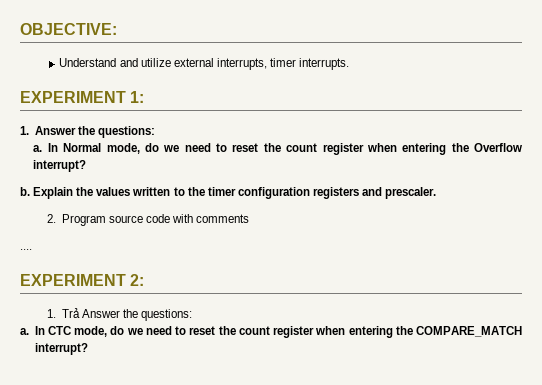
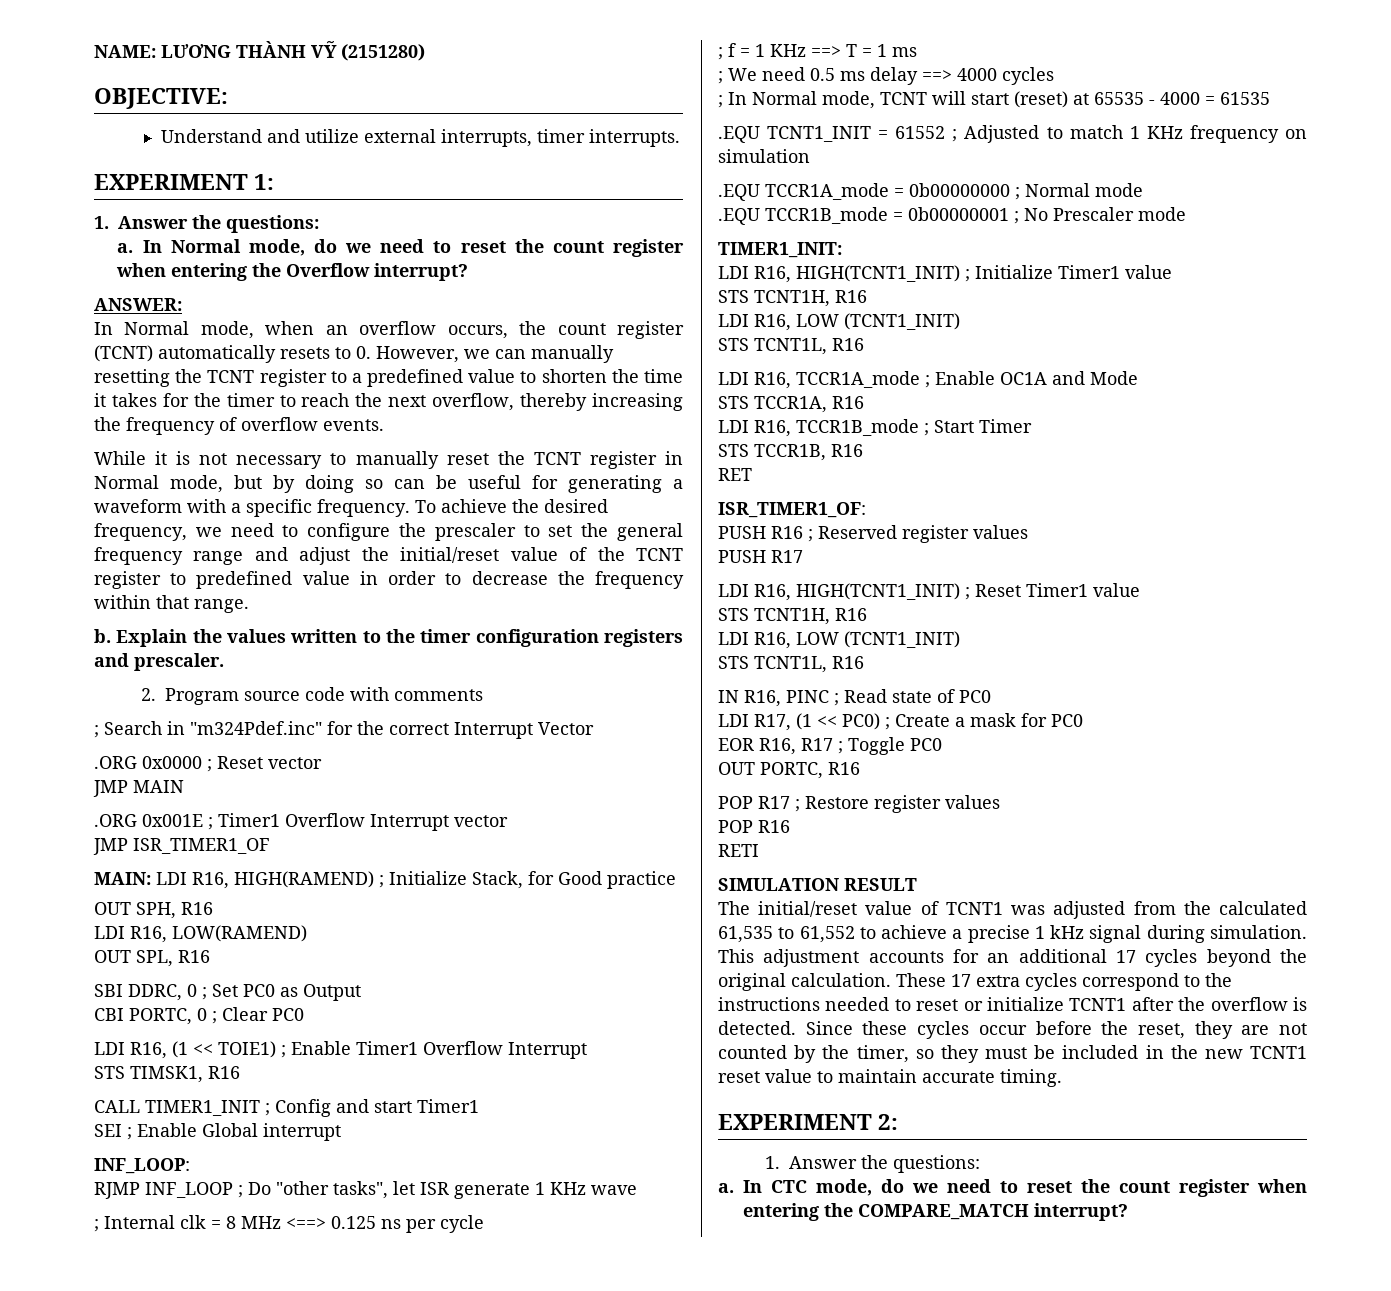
+ NAME: LƯƠNG THÀNH VỸ (2151280)
+ ANSWER:
+ In Normal mode, when an overflow occurs, the count register (TCNT) automatically resets to 0. However, we can manually resetting the TCNT register to a predefined value to shorten the time it takes for the timer to reach the next overflow, thereby increasing the frequency of overflow events.
+ While it is not necessary to manually reset the TCNT register in Normal mode, but by doing so can be useful for generating a waveform with a specific frequency. To achieve the desired frequency, we need to configure the prescaler to set the general frequency range and adjust the initial/reset value of the TCNT register to predefined value in order to decrease the frequency within that range.
- ....
+ ; Search in "m324Pdef.inc" for the correct Interrupt Vector
+ .ORG 0x0000 ; Reset vector
+ JMP MAIN
+ .ORG 0x001E ; Timer1 Overflow Interrupt vector
+ JMP ISR_TIMER1_OF
+ MAIN: LDI R16, HIGH(RAMEND) ; Initialize Stack, for Good practice
+ OUT SPH, R16
+ LDI R16, LOW(RAMEND)
+ OUT SPL, R16
+ SBI DDRC, 0 ; Set PC0 as Output
+ CBI PORTC, 0 ; Clear PC0
+ LDI R16, (1 << TOIE1) ; Enable Timer1 Overflow Interrupt
+ STS TIMSK1, R16
+ CALL TIMER1_INIT ; Config and start Timer1
+ SEI ; Enable Global interrupt
+ INF_LOOP:
+ RJMP INF_LOOP ; Do "other tasks", let ISR generate 1 KHz wave
+ ; Internal clk = 8 MHz <==> 0.125 ns per cycle
+ ; f = 1 KHz ==> T = 1 ms
+ ; We need 0.5 ms delay ==> 4000 cycles
+ ; In Normal mode, TCNT will start (reset) at 65535 - 4000 = 61535
+ .EQU TCNT1_INIT = 61552 ; Adjusted to match 1 KHz frequency on simulation
+ .EQU TCCR1A_mode = 0b00000000 ; Normal mode
+ .EQU TCCR1B_mode = 0b00000001 ; No Prescaler mode
+ TIMER1_INIT:
+ LDI R16, HIGH(TCNT1_INIT) ; Initialize Timer1 value
+ STS TCNT1H, R16
+ LDI R16, LOW (TCNT1_INIT)
+ STS TCNT1L, R16
+ LDI R16, TCCR1A_mode ; Enable OC1A and Mode
+ STS TCCR1A, R16
+ LDI R16, TCCR1B_mode ; Start Timer
+ STS TCCR1B, R16
+ RET
+ ISR_TIMER1_OF:
+ PUSH R16 ; Reserved register values
+ PUSH R17
+ LDI R16, HIGH(TCNT1_INIT) ; Reset Timer1 value
+ STS TCNT1H, R16
+ LDI R16, LOW (TCNT1_INIT)
+ STS TCNT1L, R16
+ IN R16, PINC ; Read state of PC0
+ LDI R17, (1 << PC0) ; Create a mask for PC0
+ EOR R16, R17 ; Toggle PC0
+ OUT PORTC, R16
+ POP R17 ; Restore register values
+ POP R16
+ RETI
+ SIMULATION RESULT
+ The initial/reset value of TCNT1 was adjusted from the calculated 61,535 to 61,552 to achieve a precise 1 kHz signal during simulation. This adjustment accounts for an additional 17 cycles beyond the original calculation. These 17 extra cycles correspond to the instructions needed to reset or initialize TCNT1 after the overflow is detected. Since these cycles occur before the reset, they are not counted by the timer, so they must be included in the new TCNT1 reset value to maintain accurate timing.
  EXPERIMENT 2:
- 1. Trả Answer the questions:
+ 1. Answer the questions:

